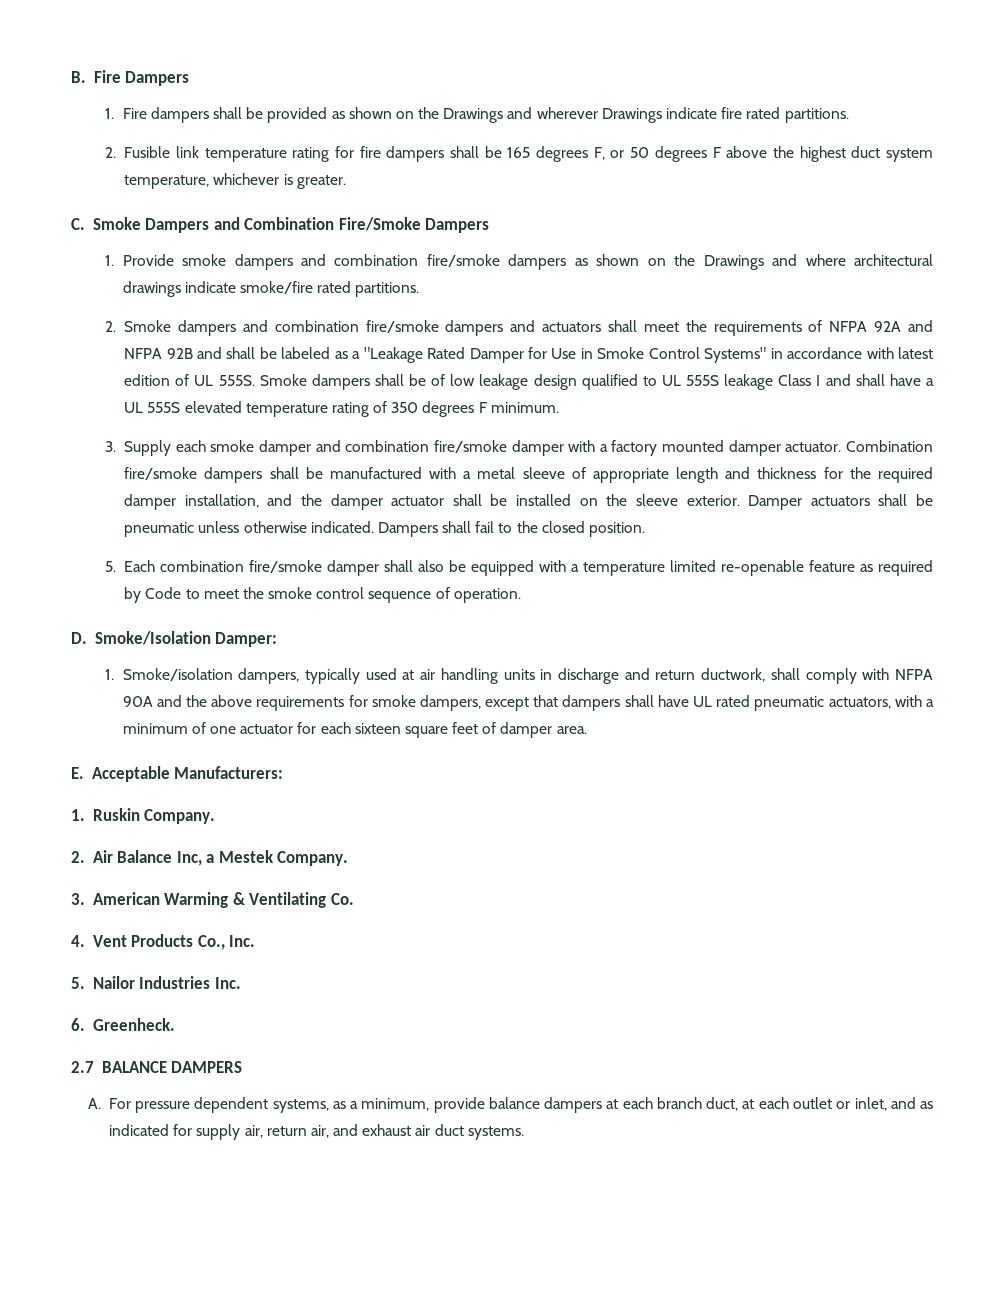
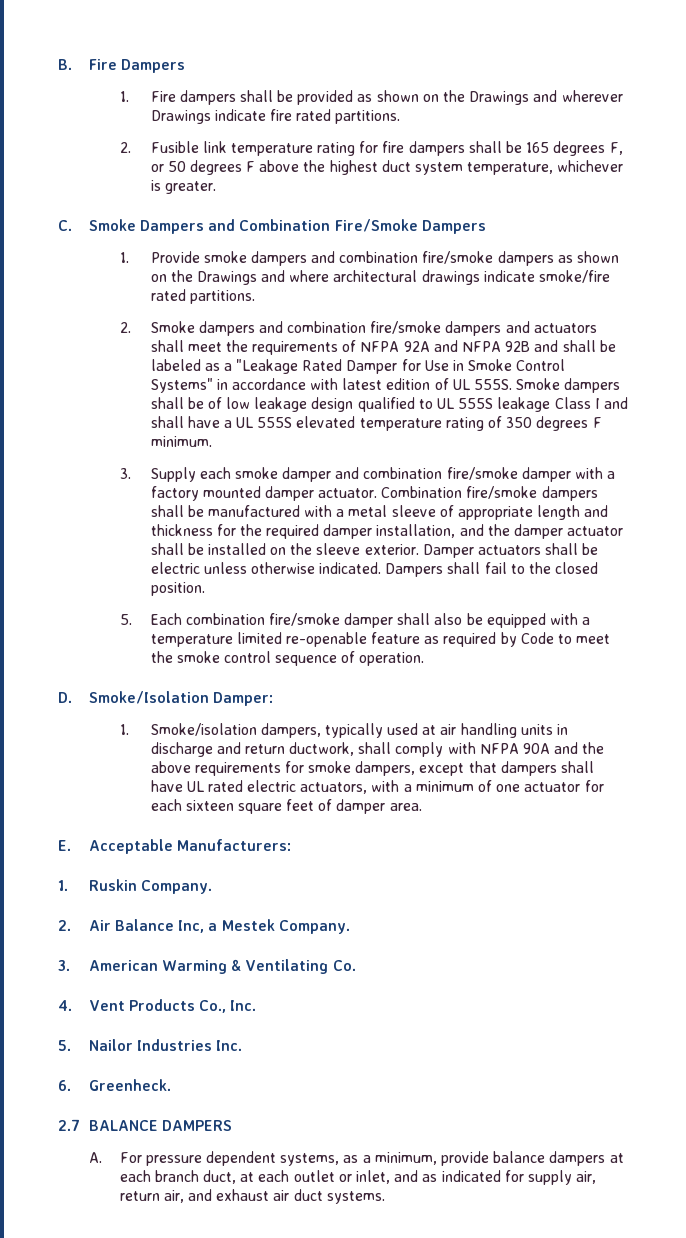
- Damper actuators shall be pneumatic unless otherwise indicated.
+ Damper actuators shall be electric unless otherwise indicated.
- 1. Smoke/isolation dampers, typically used at air handling units in discharge and return ductwork, shall comply with NFPA 90A and the above requirements for smoke dampers, except that dampers shall have UL rated pneumatic actuators, with a minimum of one actuator for each sixteen square feet of damper area.
+ 1. Smoke/isolation dampers, typically used at air handling units in discharge and return ductwork, shall comply with NFPA 90A and the above requirements for smoke dampers, except that dampers shall have UL rated electric actuators, with a minimum of one actuator for each sixteen square feet of damper area.

